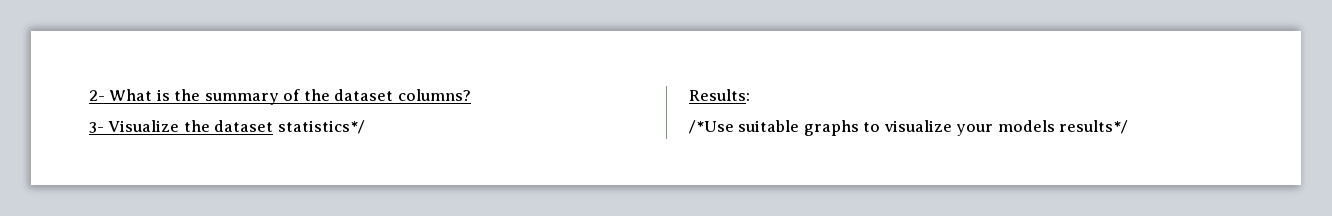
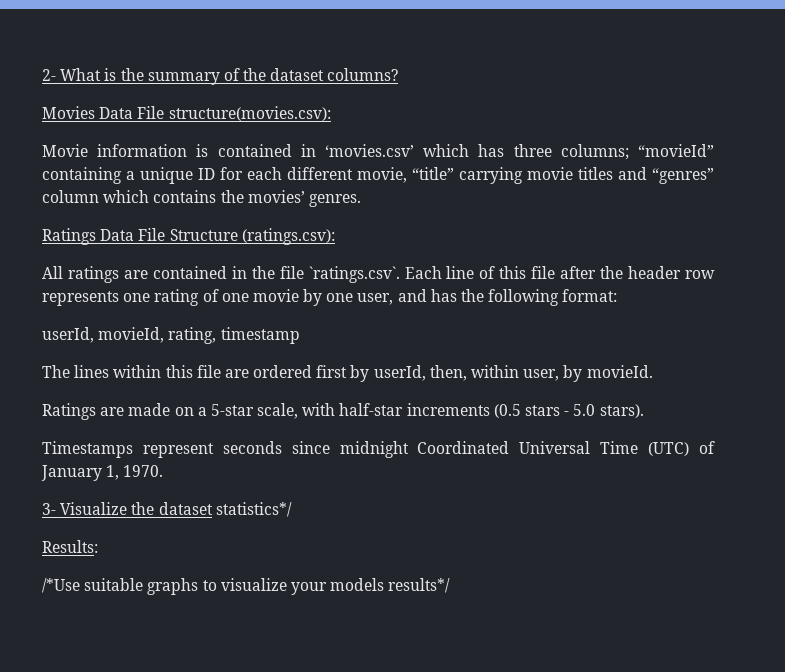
+ Movies Data File structure(movies.csv):
+ Movie information is contained in ‘movies.csv’ which has three columns; “movieId” containing a unique ID for each different movie, “title” carrying movie titles and “genres” column which contains the movies’ genres.
+ Ratings Data File Structure (ratings.csv):
+ All ratings are contained in the file `ratings.csv`. Each line of this file after the header row represents one rating of one movie by one user, and has the following format:
+ userId, movieId, rating, timestamp
+ The lines within this file are ordered first by userId, then, within user, by movieId.
+ Ratings are made on a 5-star scale, with half-star increments (0.5 stars - 5.0 stars).
+ Timestamps represent seconds since midnight Coordinated Universal Time (UTC) of January 1, 1970.

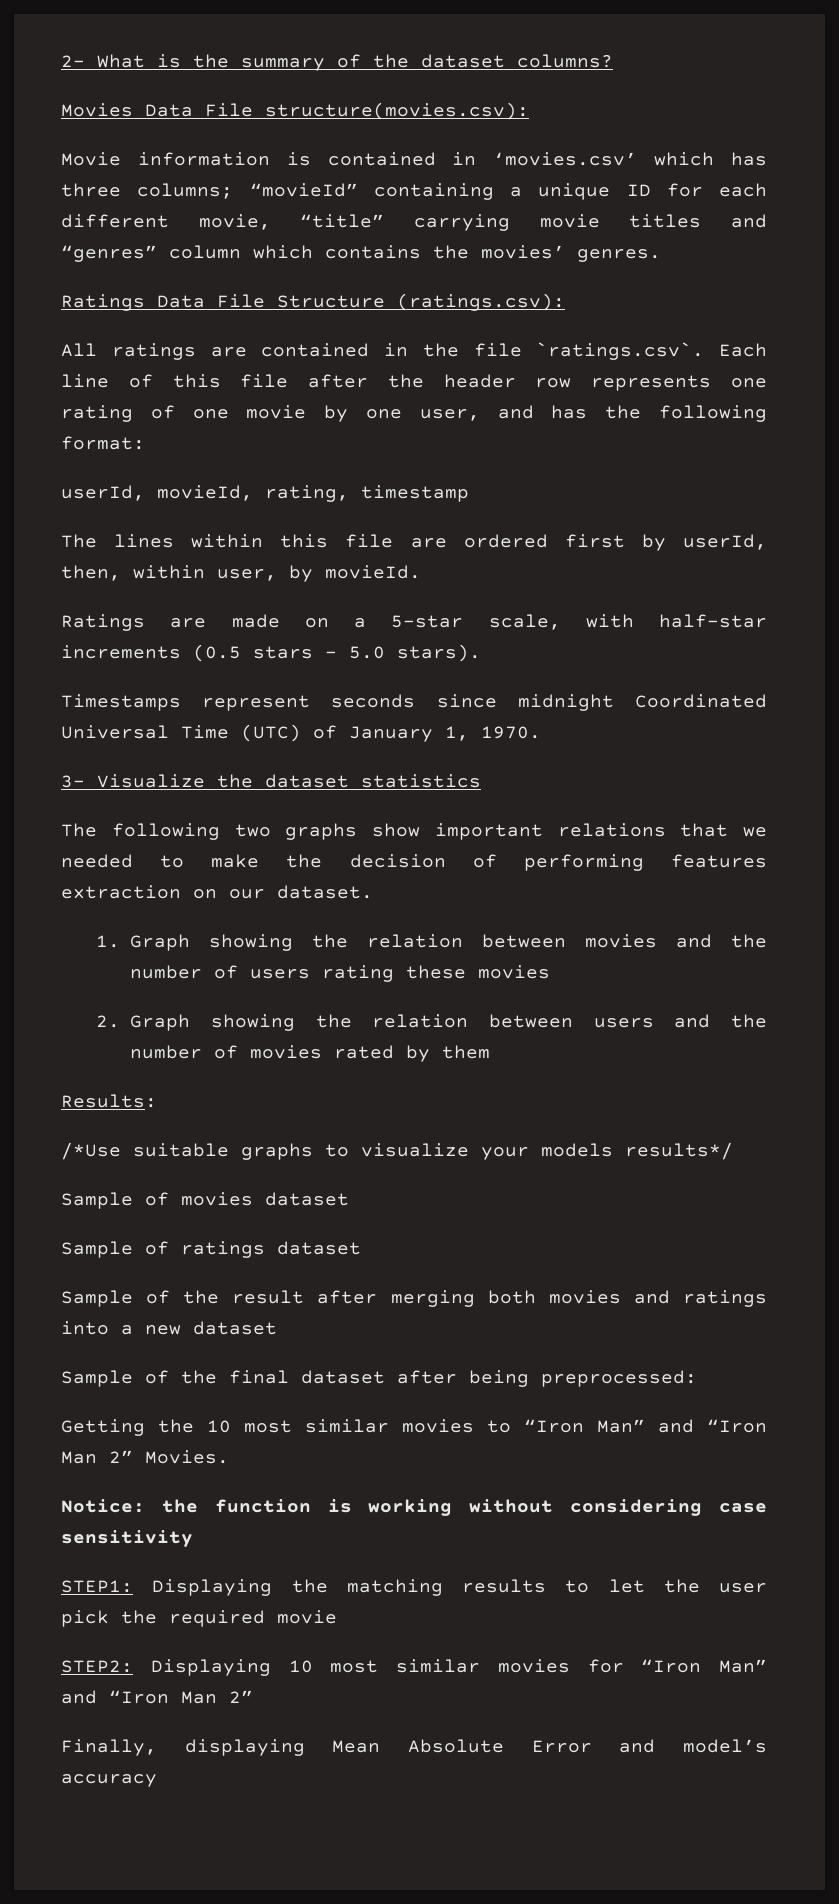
- 3- Visualize the dataset statistics*/
+ 3- Visualize the dataset statistics
+ The following two graphs show important relations that we needed to make the decision of performing features extraction on our dataset.
+ 1. Graph showing the relation between movies and the number of users rating these movies
+ 2. Graph showing the relation between users and the number of movies rated by them
+ Sample of movies dataset
+ Sample of ratings dataset
+ Sample of the result after merging both movies and ratings into a new dataset
+ Sample of the final dataset after being preprocessed:
+ Getting the 10 most similar movies to “Iron Man” and “Iron Man 2” Movies.
+ Notice: the function is working without considering case sensitivity
+ STEP1: Displaying the matching results to let the user pick the required movie
+ STEP2: Displaying 10 most similar movies for “Iron Man” and “Iron Man 2”
+ Finally, displaying Mean Absolute Error and model’s accuracy

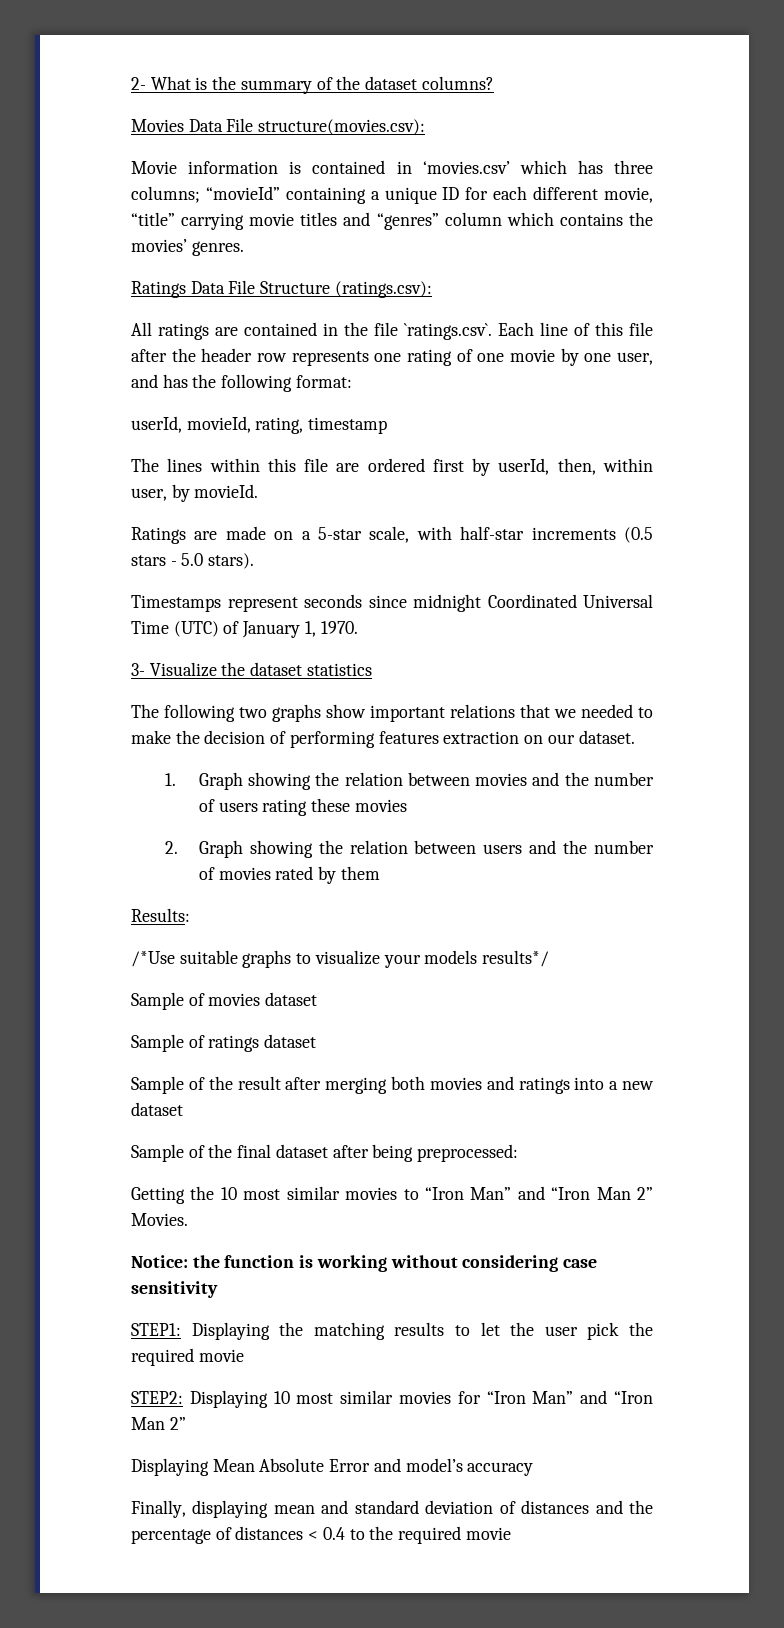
- Finally, displaying Mean Absolute Error and model’s accuracy
+ Displaying Mean Absolute Error and model’s accuracy
+ Finally, displaying mean and standard deviation of distances and the percentage of distances < 0.4 to the required movie

